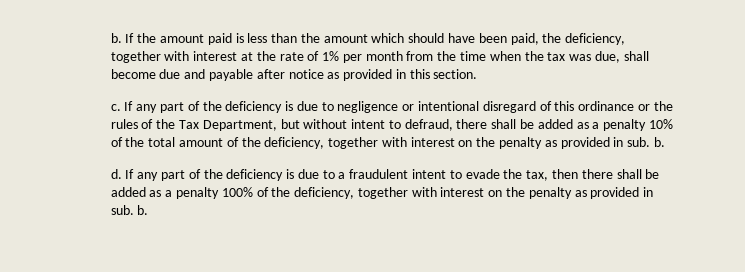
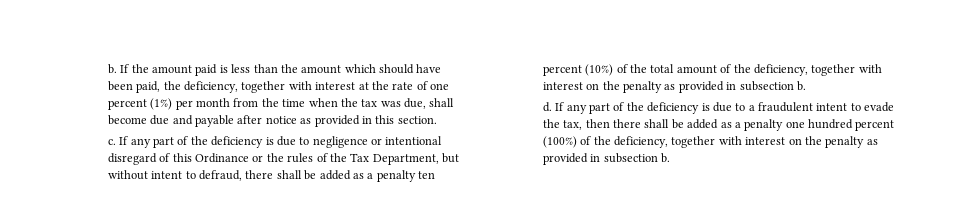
- If the amount paid is less than the amount which should have been paid, the deficiency, together with interest at the rate of 1% per month from the time when the tax was due, shall become due and payable after notice as provided in this section.
+ If the amount paid is less than the amount which should have been paid, the deficiency, together with interest at the rate of one percent (1%) per month from the time when the tax was due, shall become due and payable after notice as provided in this section.
- If any part of the deficiency is due to negligence or intentional disregard of this ordinance or the rules of the Tax Department, but without intent to defraud, there shall be added as a penalty 10% of the total amount of the deficiency, together with interest on the penalty as provided in sub. b.
+ If any part of the deficiency is due to negligence or intentional disregard of this Ordinance or the rules of the Tax Department, but without intent to defraud, there shall be added as a penalty ten percent (10%) of the total amount of the deficiency, together with interest on the penalty as provided in subsection b.
- If any part of the deficiency is due to a fraudulent intent to evade the tax, then there shall be added as a penalty 100% of the deficiency, together with interest on the penalty as provided in sub. b.
+ If any part of the deficiency is due to a fraudulent intent to evade the tax, then there shall be added as a penalty one hundred percent (100%) of the deficiency, together with interest on the penalty as provided in subsection b.

